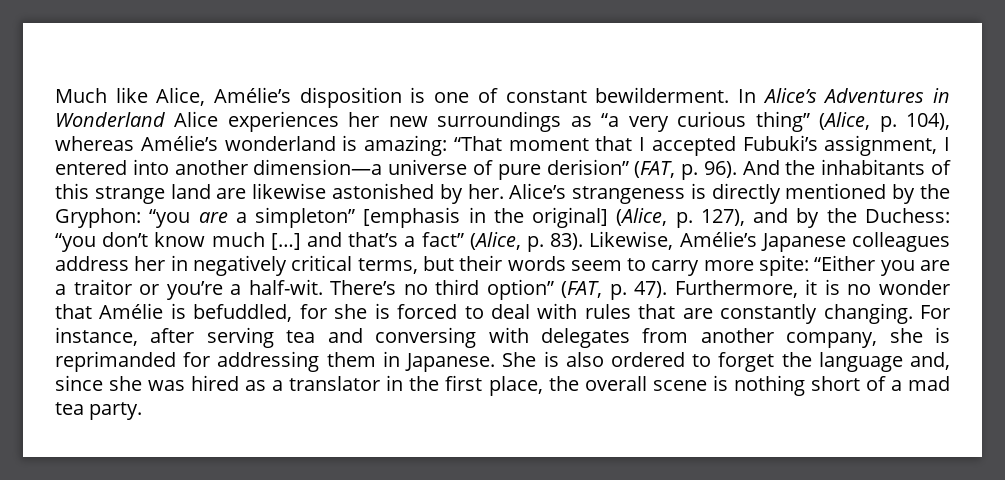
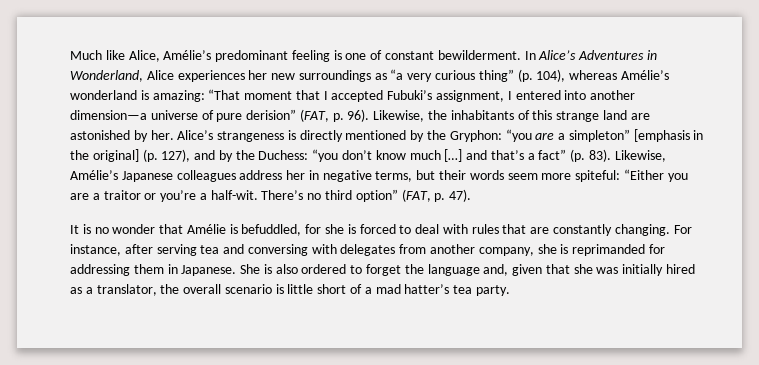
- Much like Alice, Amélie’s disposition is one of constant bewilderment.
+ Much like Alice, Amélie’s predominant feeling is one of constant bewilderment.
- In Alice’s Adventures in Wonderland Alice experiences her new surroundings as “a very curious thing” (Alice, p. 104), whereas Amélie’s wonderland is amazing: “That moment that I accepted Fubuki’s assignment, I entered into another dimension—a universe of pure derision” (FAT, p. 96).
+ In Alice’s Adventures in Wonderland, Alice experiences her new surroundings as “a very curious thing” (p. 104), whereas Amélie’s wonderland is amazing: “That moment that I accepted Fubuki’s assignment, I entered into another dimension—a universe of pure derision” (FAT, p. 96).
- And the inhabitants of this strange land are likewise astonished by her.
+ Likewise, the inhabitants of this strange land are astonished by her.
- Alice’s strangeness is directly mentioned by the Gryphon: “you are a simpleton” [emphasis in the original] (Alice, p. 127), and by the Duchess: “you don’t know much […] and that’s a fact” (Alice, p. 83).
+ Alice’s strangeness is directly mentioned by the Gryphon: “you are a simpleton” [emphasis in the original] (p. 127), and by the Duchess: “you don’t know much […] and that’s a fact” (p. 83).
- Likewise, Amélie’s Japanese colleagues address her in negatively critical terms, but their words seem to carry more spite: “Either you are a traitor or you’re a half-wit.
+ Likewise, Amélie’s Japanese colleagues address her in negative terms, but their words seem more spiteful: “Either you are a traitor or you’re a half-wit.
- There’s no third option” (FAT, p. 47). Furthermore, it is no wonder that Amélie is befuddled, for she is forced to deal with rules that are constantly changing.
+ There’s no third option” (FAT, p. 47).
+ It is no wonder that Amélie is befuddled, for she is forced to deal with rules that are constantly changing.
- She is also ordered to forget the language and, since she was hired as a translator in the first place, the overall scene is nothing short of a mad tea party.
+ She is also ordered to forget the language and, given that she was initially hired as a translator, the overall scenario is little short of a mad hatter’s tea party.

